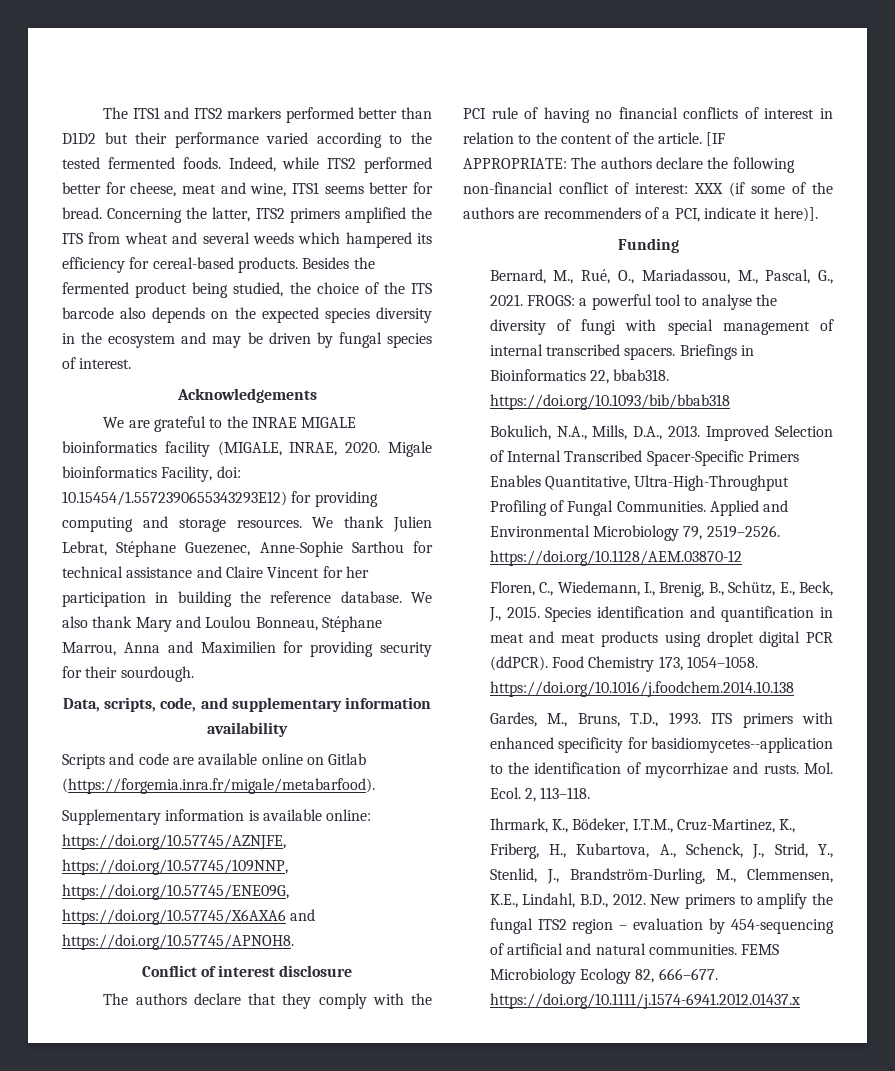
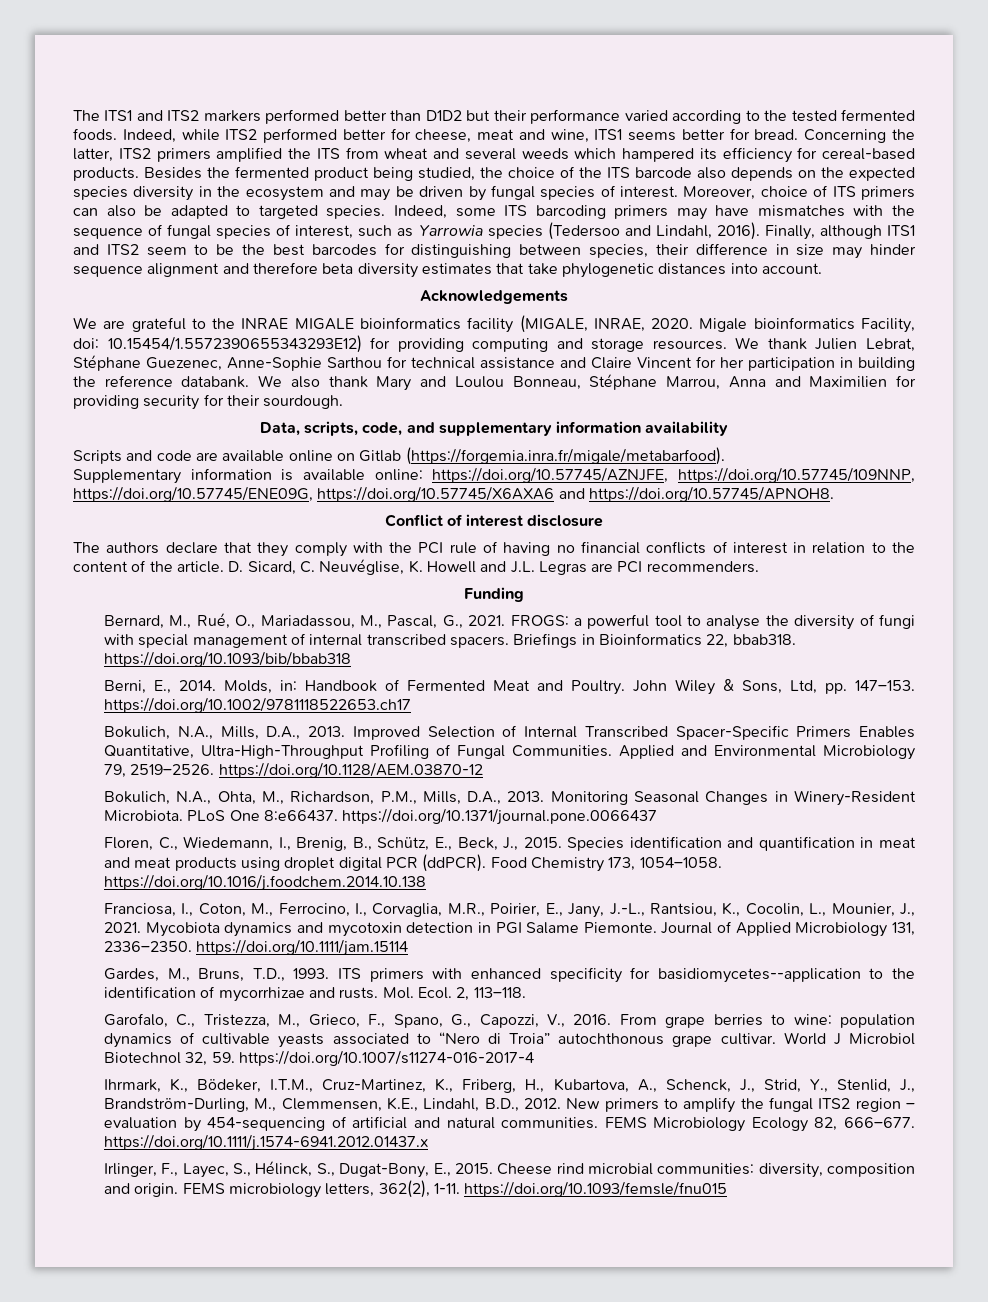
+ Moreover, choice of ITS primers can also be adapted to targeted species. Indeed, some ITS barcoding primers may have mismatches with the sequence of fungal species of interest, such as Yarrowia species (Tedersoo and Lindahl, 2016). Finally, although ITS1 and ITS2 seem to be the best barcodes for distinguishing between species, their difference in size may hinder sequence alignment and therefore beta diversity estimates that take phylogenetic distances into account.
- We thank Julien Lebrat, Stéphane Guezenec, Anne-Sophie Sarthou for technical assistance and Claire Vincent for her participation in building the reference database.
+ We thank Julien Lebrat, Stéphane Guezenec, Anne-Sophie Sarthou for technical assistance and Claire Vincent for her participation in building the reference databank.
- [IF APPROPRIATE: The authors declare the following non-financial conflict of interest: XXX (if some of the authors are recommenders of a PCI, indicate it here)].
+ D. Sicard, C. Neuvéglise, K. Howell and J.L. Legras are PCI recommenders.
+ Berni, E., 2014. Molds, in: Handbook of Fermented Meat and Poultry. John Wiley & Sons, Ltd, pp. 147–153. https://doi.org/10.1002/9781118522653.ch17
+ Bokulich, N.A., Ohta, M., Richardson, P.M., Mills, D.A., 2013. Monitoring Seasonal Changes in Winery-Resident Microbiota. PLoS One 8:e66437. https://doi.org/10.1371/journal.pone.0066437
+ Franciosa, I., Coton, M., Ferrocino, I., Corvaglia, M.R., Poirier, E., Jany, J.-L., Rantsiou, K., Cocolin, L., Mounier, J., 2021. Mycobiota dynamics and mycotoxin detection in PGI Salame Piemonte. Journal of Applied Microbiology 131, 2336–2350. https://doi.org/10.1111/jam.15114
+ Garofalo, C., Tristezza, M., Grieco, F., Spano, G., Capozzi, V., 2016. From grape berries to wine: population dynamics of cultivable yeasts associated to “Nero di Troia” autochthonous grape cultivar. World J Microbiol Biotechnol 32, 59. https://doi.org/10.1007/s11274-016-2017-4
+ Irlinger, F., Layec, S., Hélinck, S., Dugat-Bony, E., 2015. Cheese rind microbial communities: diversity, composition and origin. FEMS microbiology letters, 362(2), 1-11. https://doi.org/10.1093/femsle/fnu015

